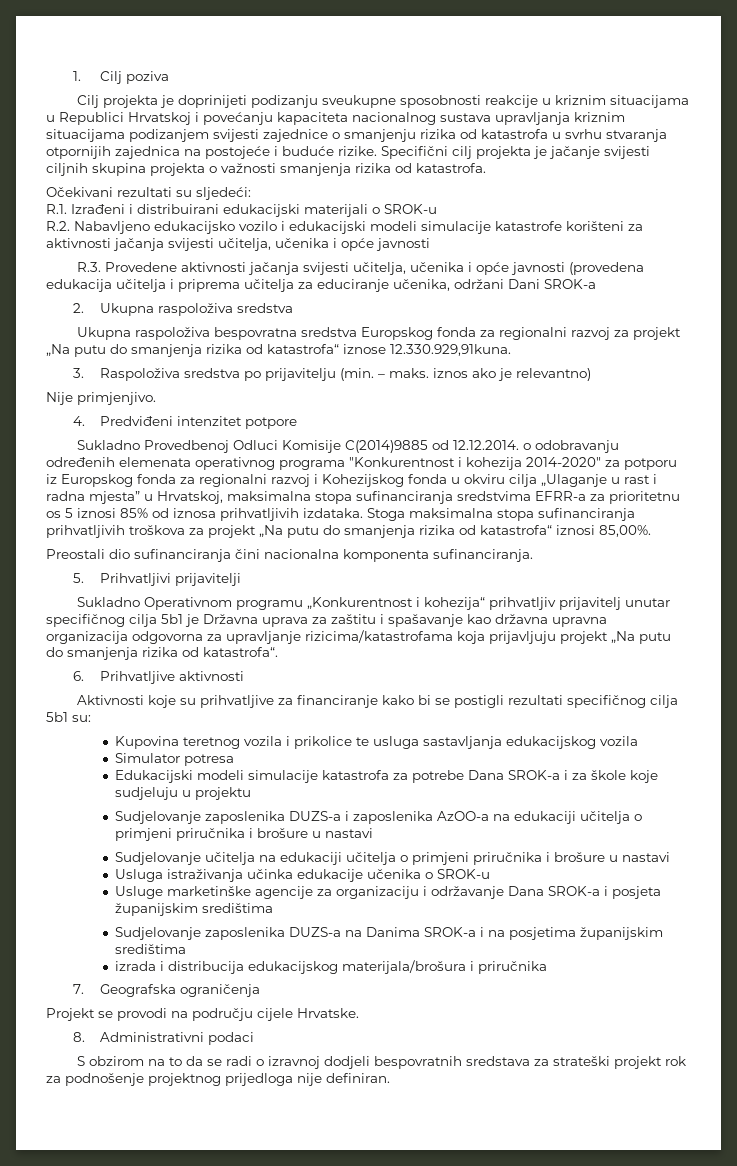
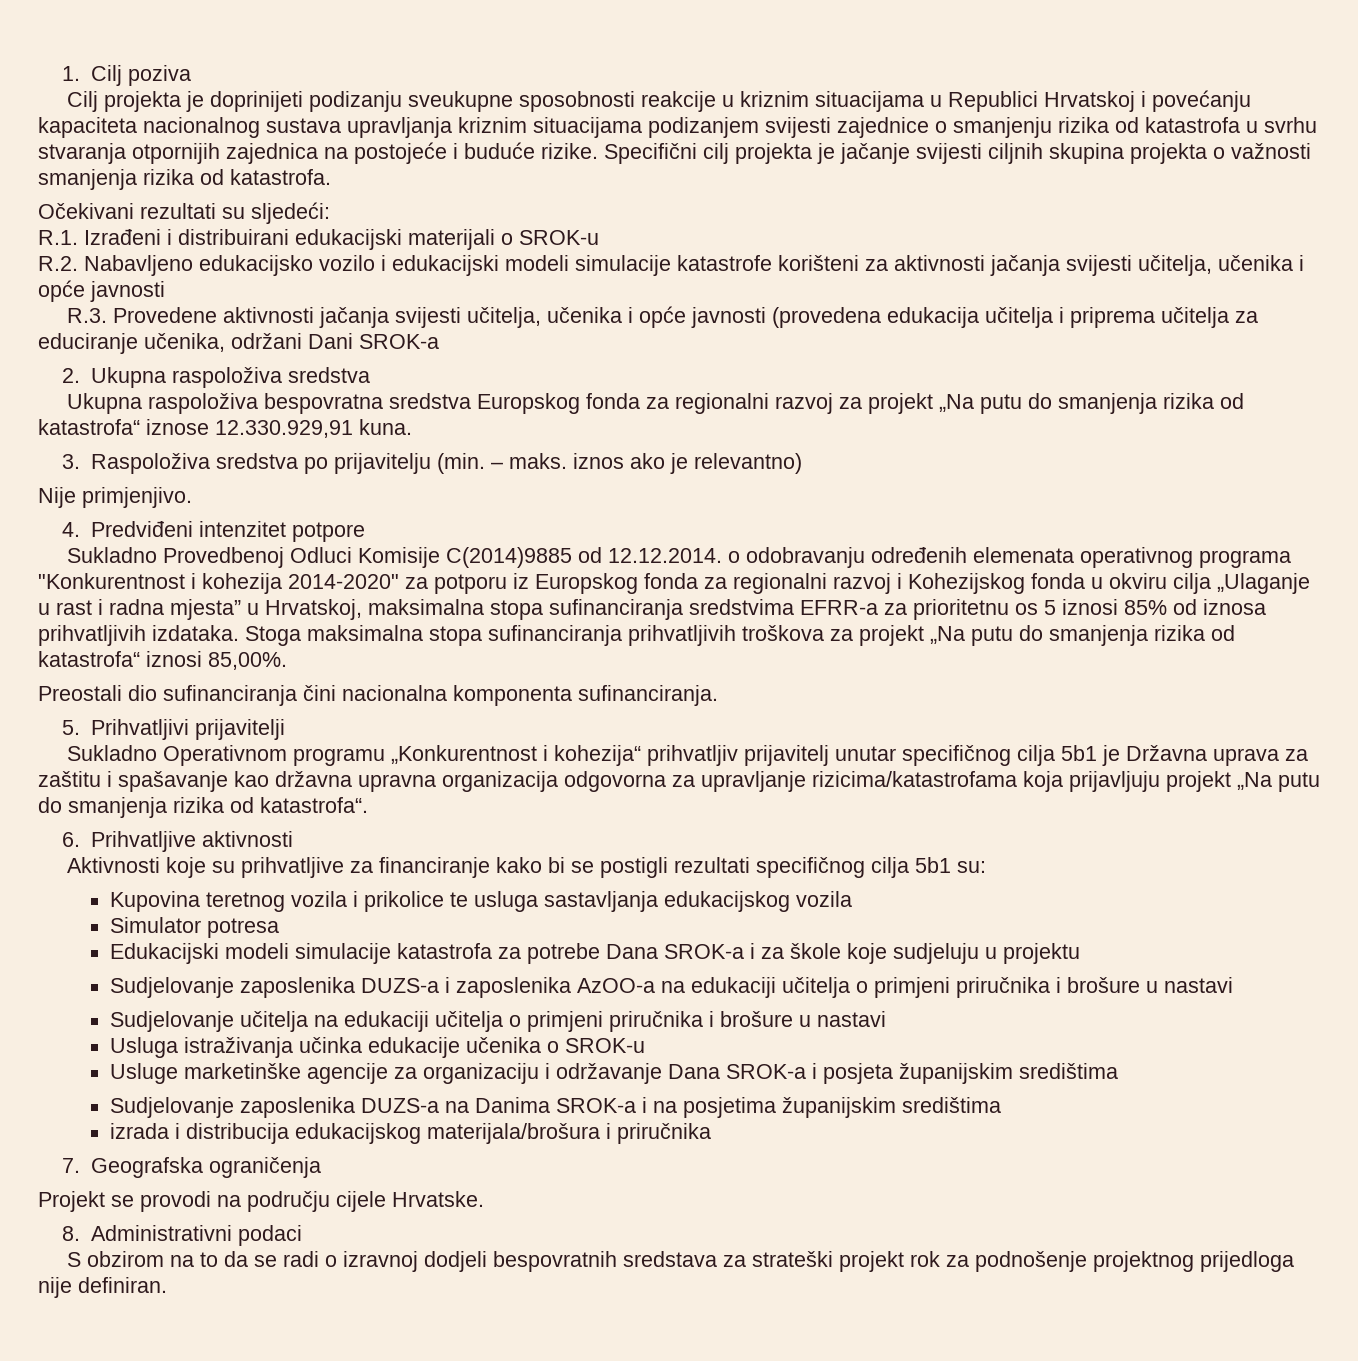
- Ukupna raspoloživa bespovratna sredstva Europskog fonda za regionalni razvoj za projekt „Na putu do smanjenja rizika od katastrofa“ iznose 12.330.929,91kuna.
+ Ukupna raspoloživa bespovratna sredstva Europskog fonda za regionalni razvoj za projekt „Na putu do smanjenja rizika od katastrofa“ iznose 12.330.929,91 kuna.

